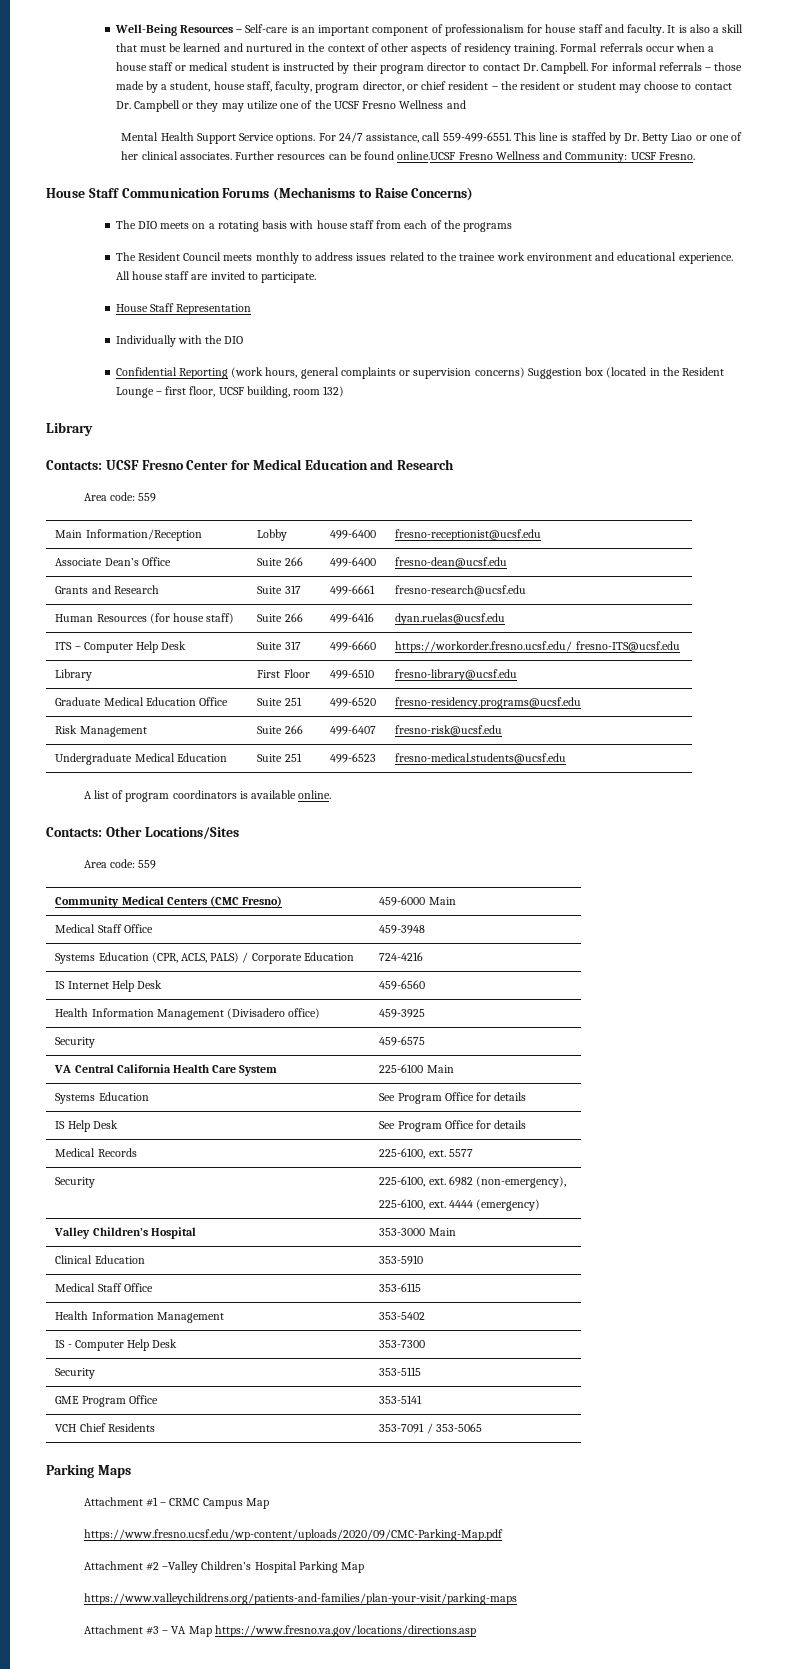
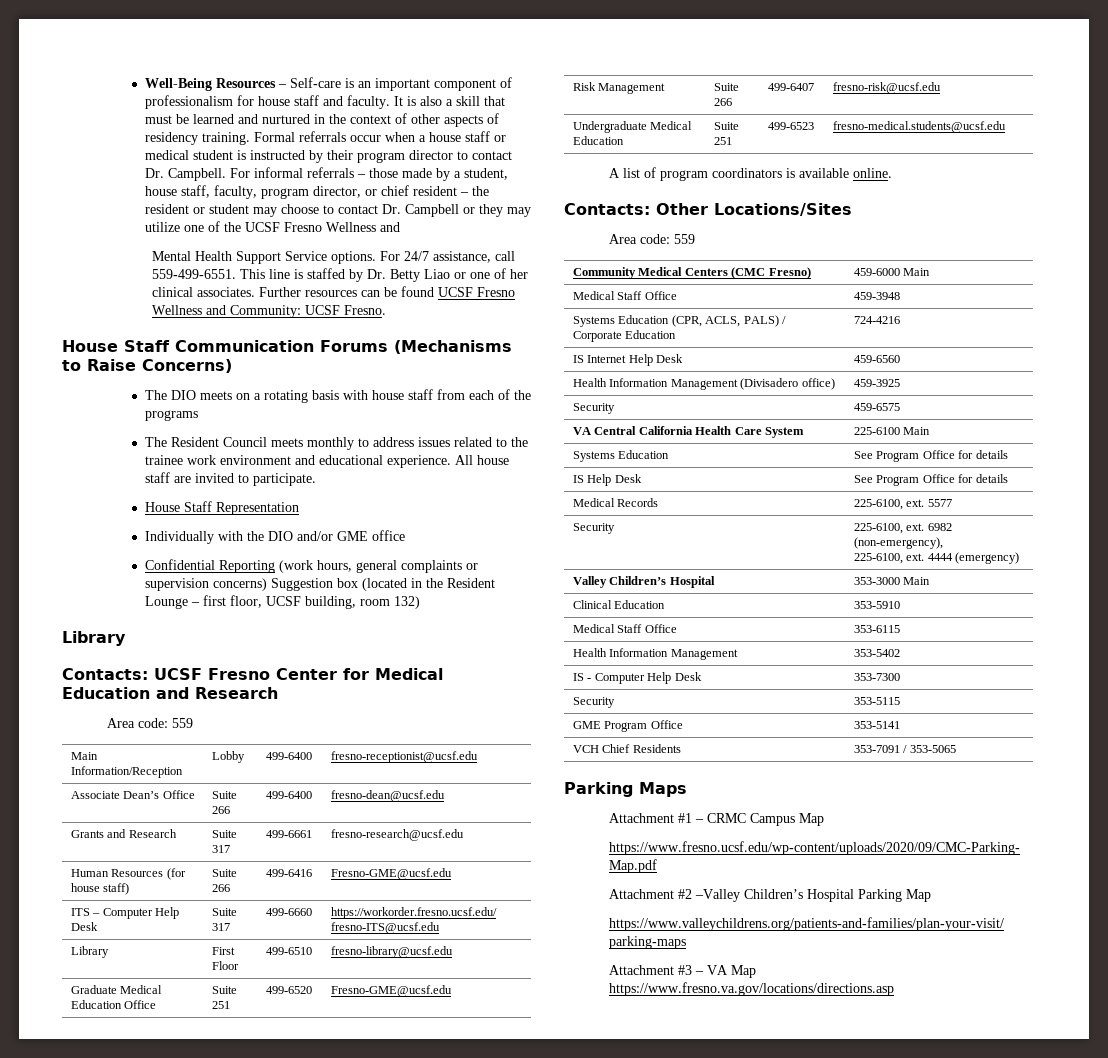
- Further resources can be found online.UCSF Fresno Wellness and Community: UCSF Fresno.
+ Further resources can be found UCSF Fresno Wellness and Community: UCSF Fresno.
- Individually with the DIO
+ Individually with the DIO and/or GME office
- Human Resources (for house staff) | Suite 266 | 499-6416 | dyan.ruelas@ucsf.edu
+ Human Resources (for house staff) | Suite 266 | 499-6416 | Fresno-GME@ucsf.edu
- Graduate Medical Education Office | Suite 251 | 499-6520 | fresno-residency.programs@ucsf.edu
+ Graduate Medical Education Office | Suite 251 | 499-6520 | Fresno-GME@ucsf.edu

